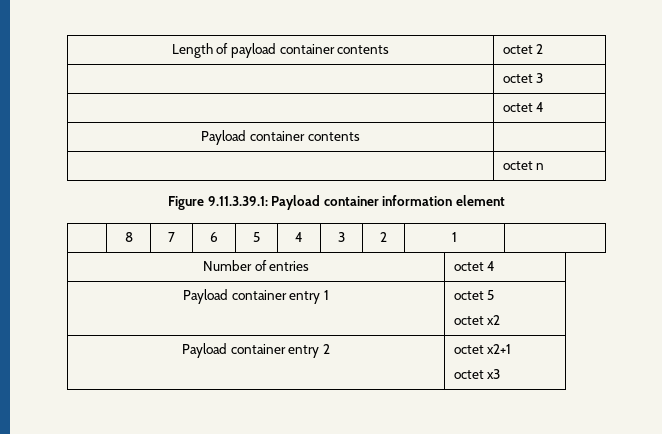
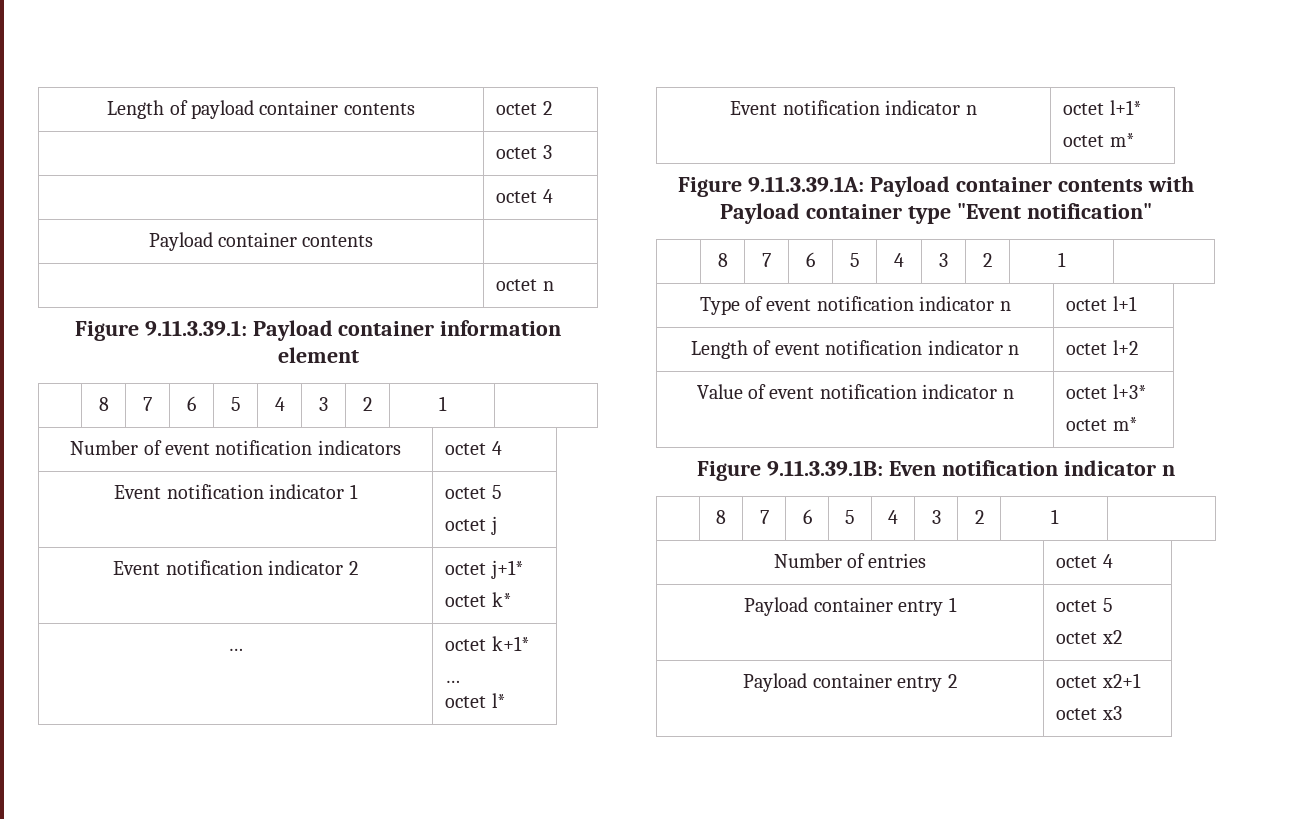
+ Number of event notification indicators | octet 4
+ Event notification indicator 1 | octet 5
+ octet j
+ Event notification indicator 2 | octet j+1*
+ octet k*
+ … | octet k+1*
+ …
+ octet l*
+ Event notification indicator n | octet l+1*
+ octet m*
+ Figure 9.11.3.39.1A: Payload container contents with Payload container type "Event notification"
+ | 8 | 7 | 6 | 5 | 4 | 3 | 2 | 1 |
+ Type of event notification indicator n | octet l+1
+ Length of event notification indicator n | octet l+2
+ Value of event notification indicator n | octet l+3*
+ octet m*
+ Figure 9.11.3.39.1B: Even notification indicator n
+ | 8 | 7 | 6 | 5 | 4 | 3 | 2 | 1 |

